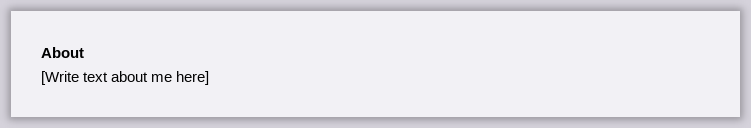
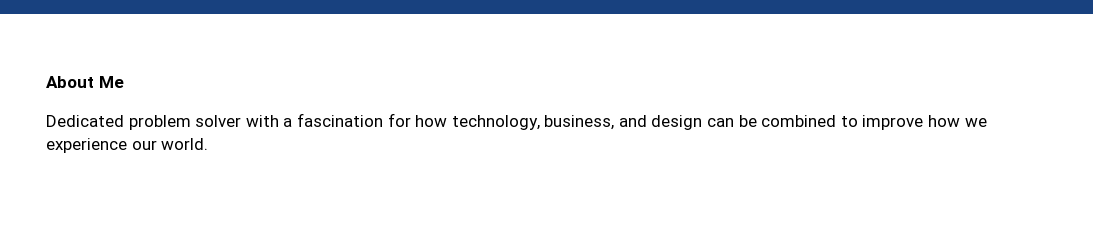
- About
- [Write text about me here]
+ About Me
+ Dedicated problem solver with a fascination for how technology, business, and design can be combined to improve how we experience our world.

